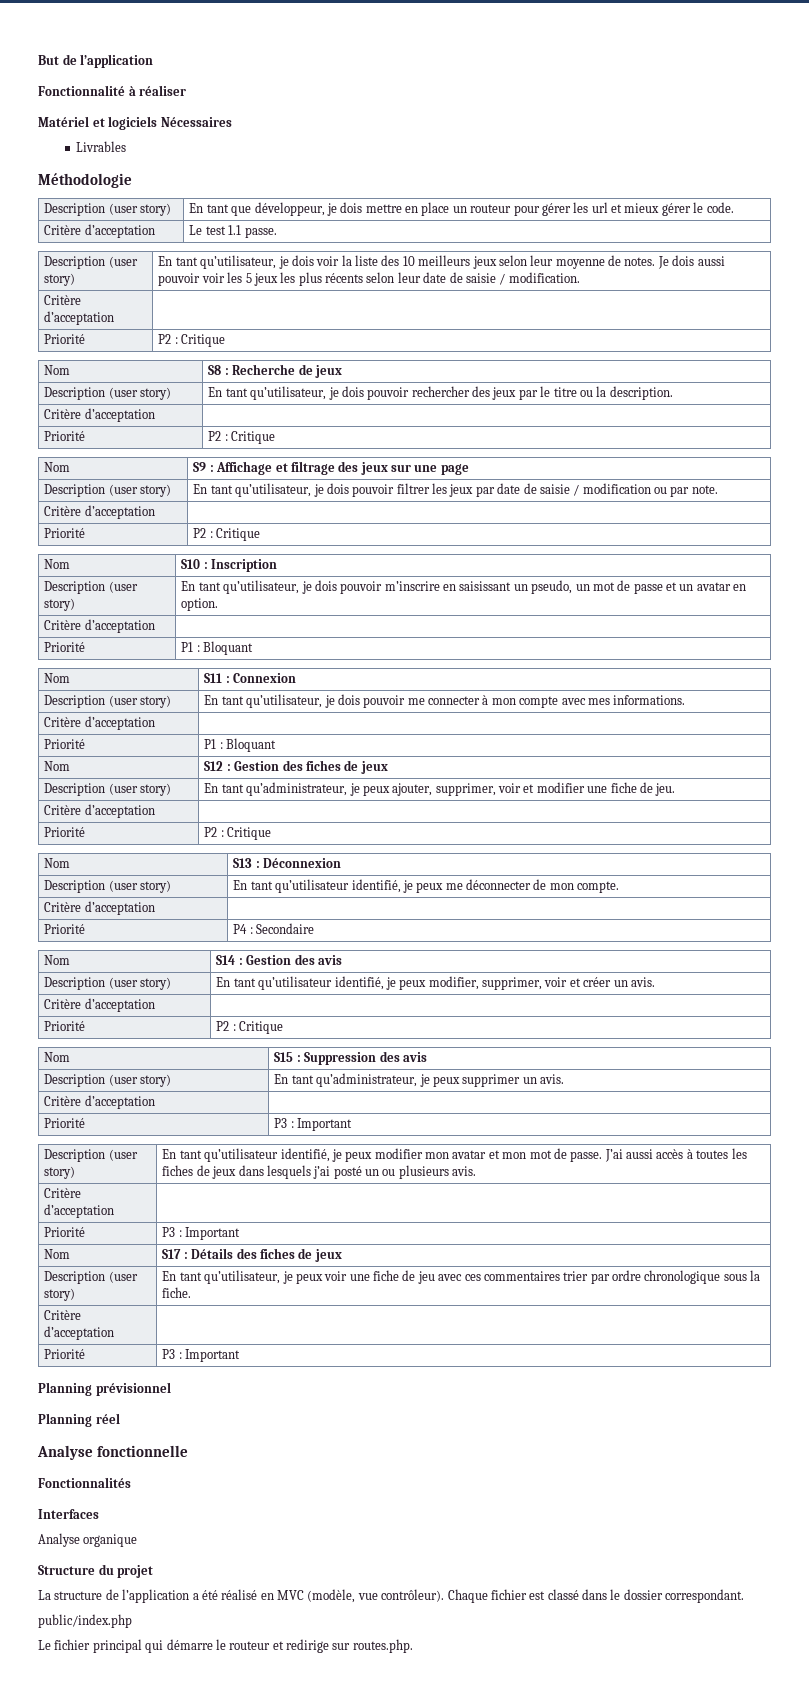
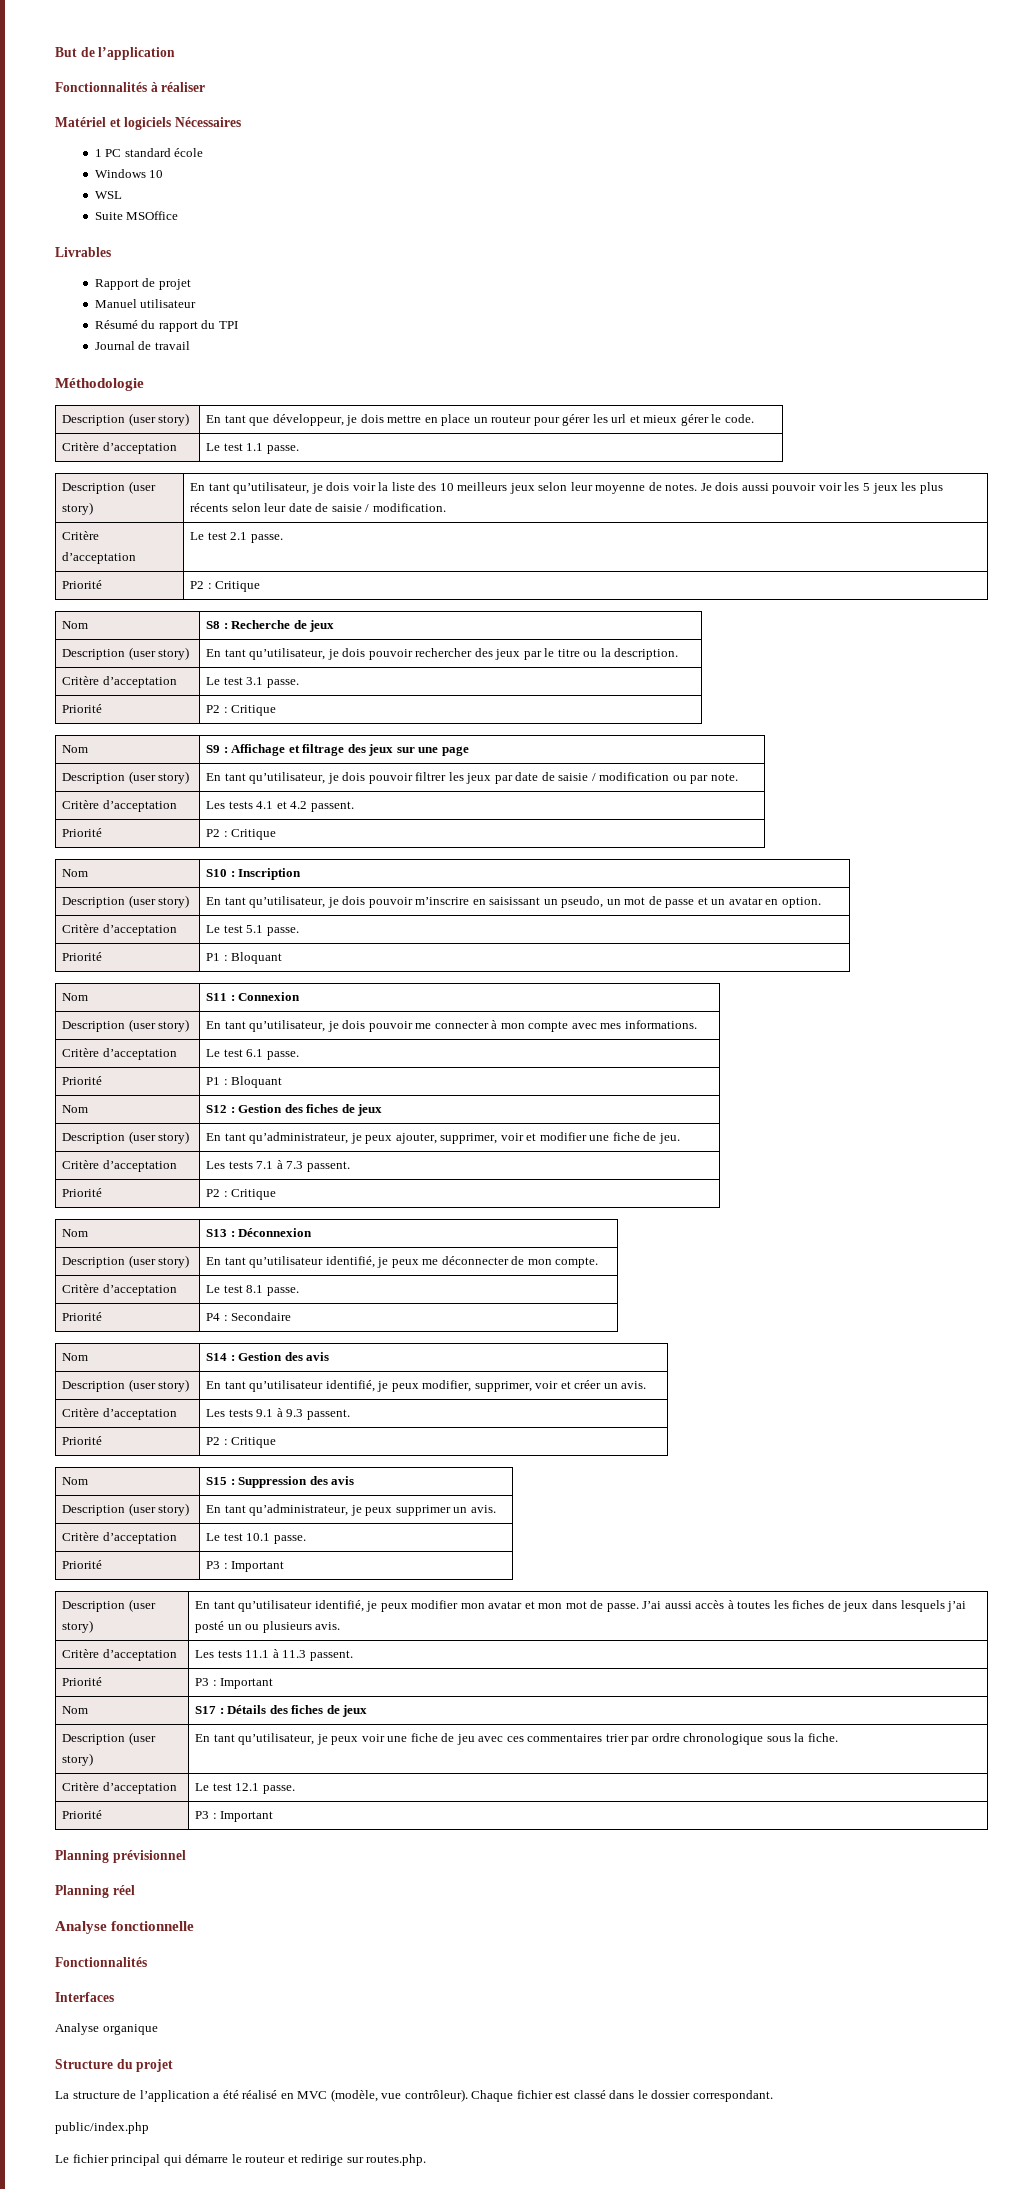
- Fonctionnalité à réaliser
+ Fonctionnalités à réaliser
+ 1 PC standard école
+ Windows 10
+ WSL
+ Suite MSOffice
  Livrables
+ Rapport de projet
+ Manuel utilisateur
+ Résumé du rapport du TPI
+ Journal de travail
  Description (user story) | En tant qu’utilisateur, je dois voir la liste des 10 meilleurs jeux selon leur moyenne de notes. Je dois aussi pouvoir voir les 5 jeux les plus récents selon leur date de saisie / modification.
- Critère d’acceptation |
+ Critère d’acceptation | Le test 2.1 passe.
  Description (user story) | En tant qu’utilisateur, je dois pouvoir rechercher des jeux par le titre ou la description.
- Critère d’acceptation |
+ Critère d’acceptation | Le test 3.1 passe.
  Description (user story) | En tant qu’utilisateur, je dois pouvoir filtrer les jeux par date de saisie / modification ou par note.
- Critère d’acceptation |
+ Critère d’acceptation | Les tests 4.1 et 4.2 passent.
  Description (user story) | En tant qu’utilisateur, je dois pouvoir m’inscrire en saisissant un pseudo, un mot de passe et un avatar en option.
- Critère d’acceptation |
+ Critère d’acceptation | Le test 5.1 passe.
  Description (user story) | En tant qu’utilisateur, je dois pouvoir me connecter à mon compte avec mes informations.
- Critère d’acceptation |
+ Critère d’acceptation | Le test 6.1 passe.
  Description (user story) | En tant qu’administrateur, je peux ajouter, supprimer, voir et modifier une fiche de jeu.
- Critère d’acceptation |
+ Critère d’acceptation | Les tests 7.1 à 7.3 passent.
  Description (user story) | En tant qu’utilisateur identifié, je peux me déconnecter de mon compte.
- Critère d’acceptation |
+ Critère d’acceptation | Le test 8.1 passe.
  Description (user story) | En tant qu’utilisateur identifié, je peux modifier, supprimer, voir et créer un avis.
- Critère d’acceptation |
+ Critère d’acceptation | Les tests 9.1 à 9.3 passent.
  Description (user story) | En tant qu’administrateur, je peux supprimer un avis.
- Critère d’acceptation |
+ Critère d’acceptation | Le test 10.1 passe.
  Description (user story) | En tant qu’utilisateur identifié, je peux modifier mon avatar et mon mot de passe. J’ai aussi accès à toutes les fiches de jeux dans lesquels j’ai posté un ou plusieurs avis.
- Critère d’acceptation |
+ Critère d’acceptation | Les tests 11.1 à 11.3 passent.
  Description (user story) | En tant qu’utilisateur, je peux voir une fiche de jeu avec ces commentaires trier par ordre chronologique sous la fiche.
- Critère d’acceptation |
+ Critère d’acceptation | Le test 12.1 passe.

